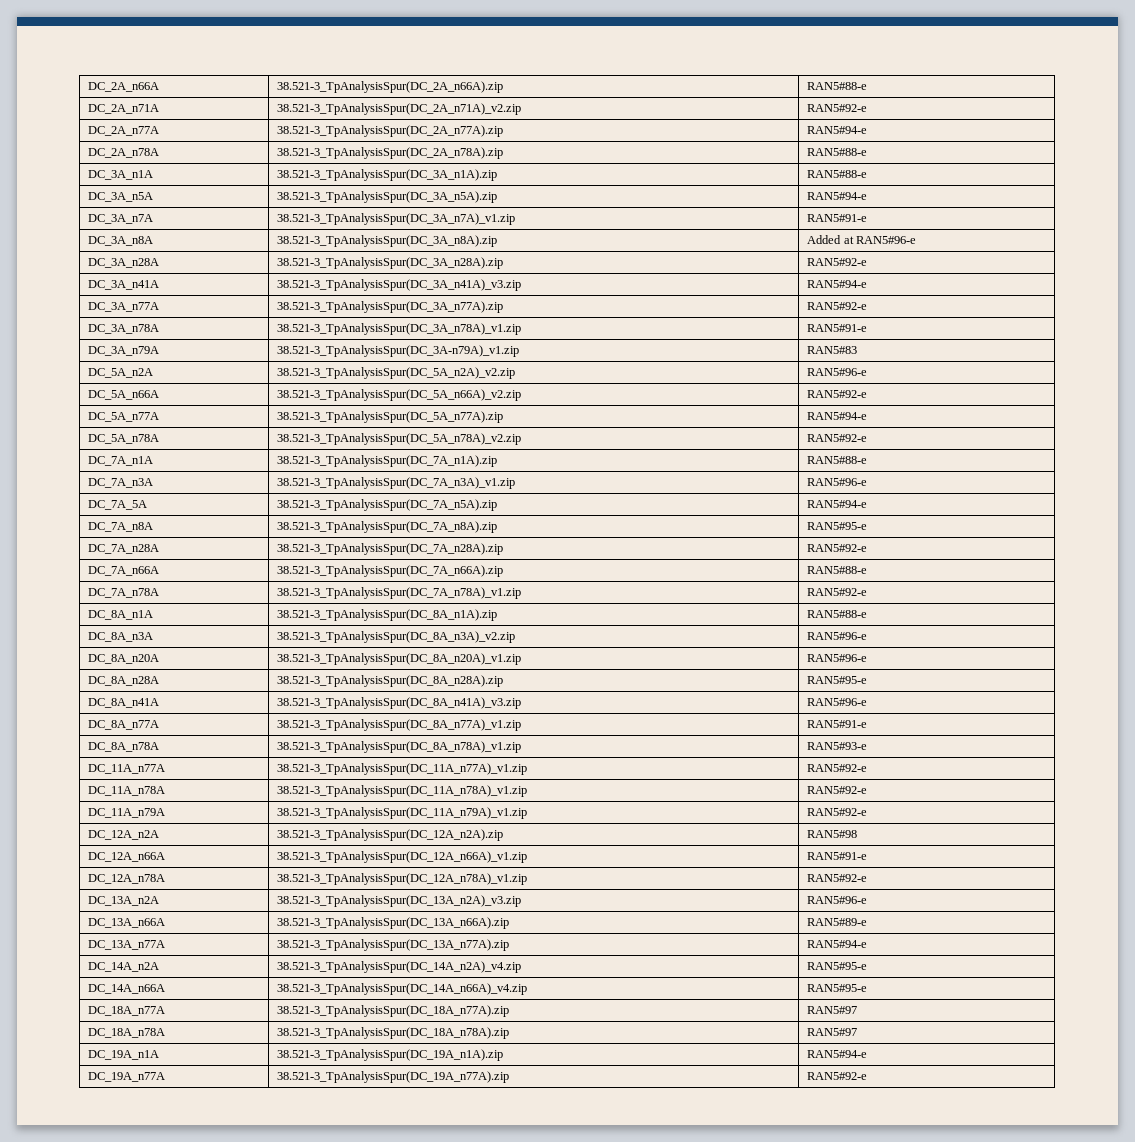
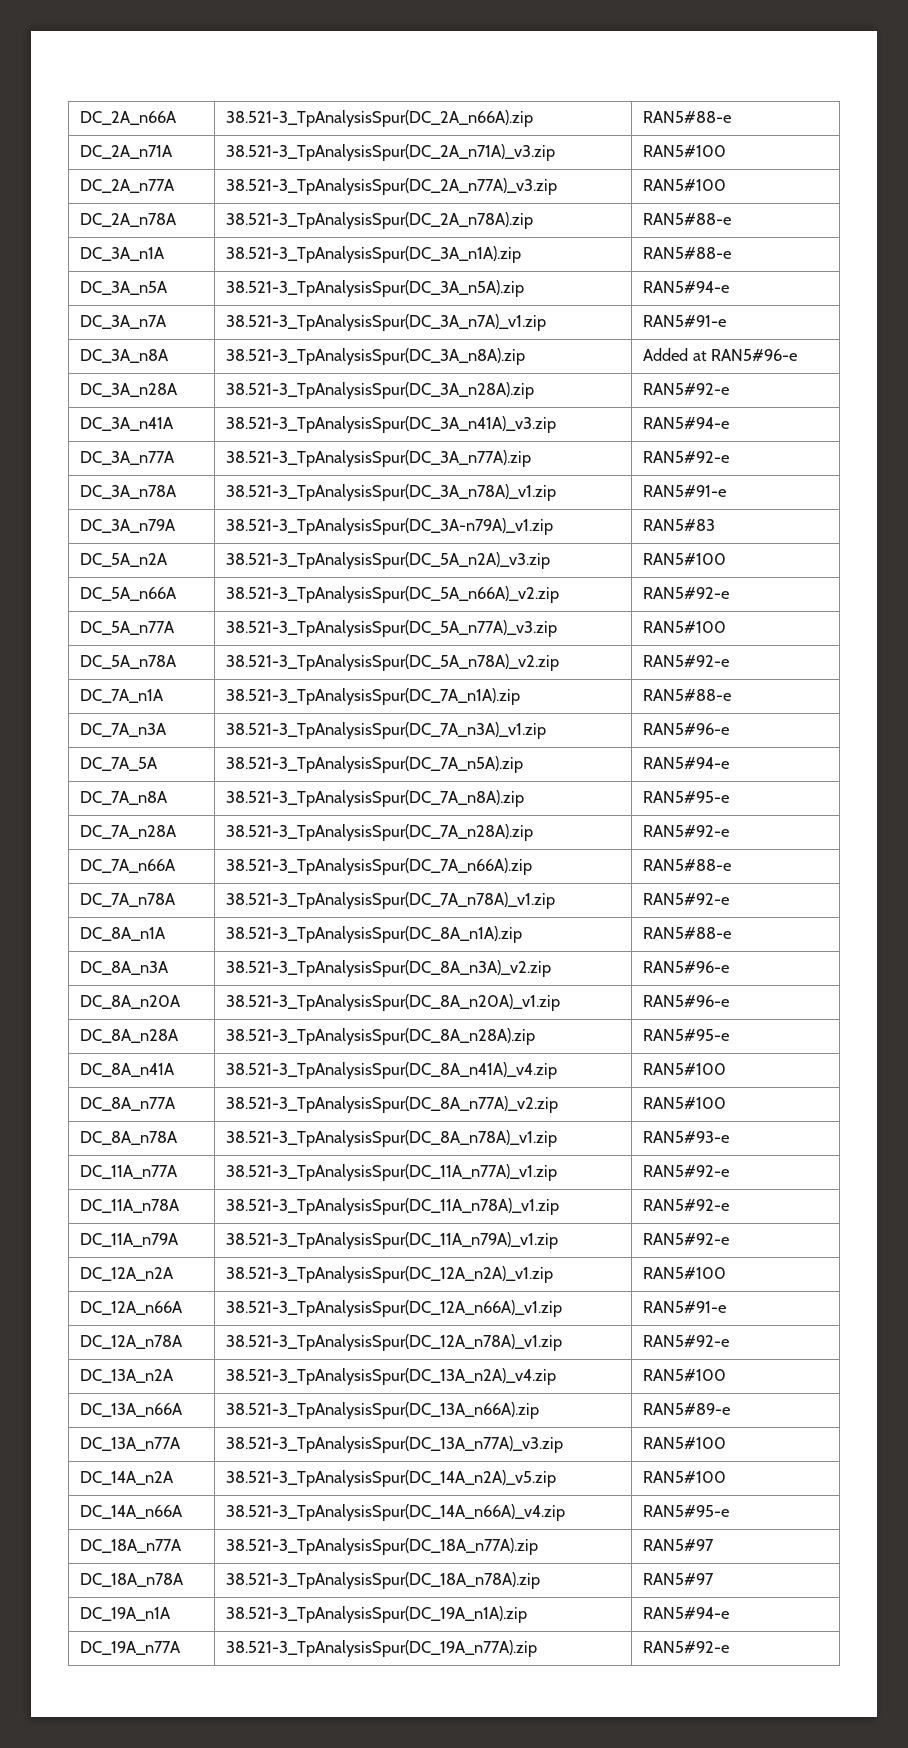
- DC_2A_n71A | 38.521-3_TpAnalysisSpur(DC_2A_n71A)_v2.zip | RAN5#92-e
+ DC_2A_n71A | 38.521-3_TpAnalysisSpur(DC_2A_n71A)_v3.zip | RAN5#100
- DC_2A_n77A | 38.521-3_TpAnalysisSpur(DC_2A_n77A).zip | RAN5#94-e
+ DC_2A_n77A | 38.521-3_TpAnalysisSpur(DC_2A_n77A)_v3.zip | RAN5#100
- DC_5A_n2A | 38.521-3_TpAnalysisSpur(DC_5A_n2A)_v2.zip | RAN5#96-e
+ DC_5A_n2A | 38.521-3_TpAnalysisSpur(DC_5A_n2A)_v3.zip | RAN5#100
- DC_5A_n77A | 38.521-3_TpAnalysisSpur(DC_5A_n77A).zip | RAN5#94-e
+ DC_5A_n77A | 38.521-3_TpAnalysisSpur(DC_5A_n77A)_v3.zip | RAN5#100
- DC_8A_n41A | 38.521-3_TpAnalysisSpur(DC_8A_n41A)_v3.zip | RAN5#96-e
+ DC_8A_n41A | 38.521-3_TpAnalysisSpur(DC_8A_n41A)_v4.zip | RAN5#100
- DC_8A_n77A | 38.521-3_TpAnalysisSpur(DC_8A_n77A)_v1.zip | RAN5#91-e
+ DC_8A_n77A | 38.521-3_TpAnalysisSpur(DC_8A_n77A)_v2.zip | RAN5#100
- DC_12A_n2A | 38.521-3_TpAnalysisSpur(DC_12A_n2A).zip | RAN5#98
+ DC_12A_n2A | 38.521-3_TpAnalysisSpur(DC_12A_n2A)_v1.zip | RAN5#100
- DC_13A_n2A | 38.521-3_TpAnalysisSpur(DC_13A_n2A)_v3.zip | RAN5#96-e
+ DC_13A_n2A | 38.521-3_TpAnalysisSpur(DC_13A_n2A)_v4.zip | RAN5#100
- DC_13A_n77A | 38.521-3_TpAnalysisSpur(DC_13A_n77A).zip | RAN5#94-e
+ DC_13A_n77A | 38.521-3_TpAnalysisSpur(DC_13A_n77A)_v3.zip | RAN5#100
- DC_14A_n2A | 38.521-3_TpAnalysisSpur(DC_14A_n2A)_v4.zip | RAN5#95-e
+ DC_14A_n2A | 38.521-3_TpAnalysisSpur(DC_14A_n2A)_v5.zip | RAN5#100

